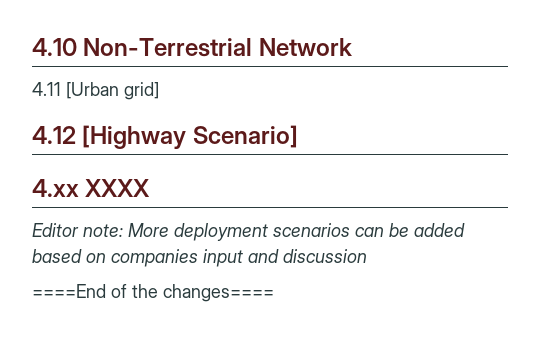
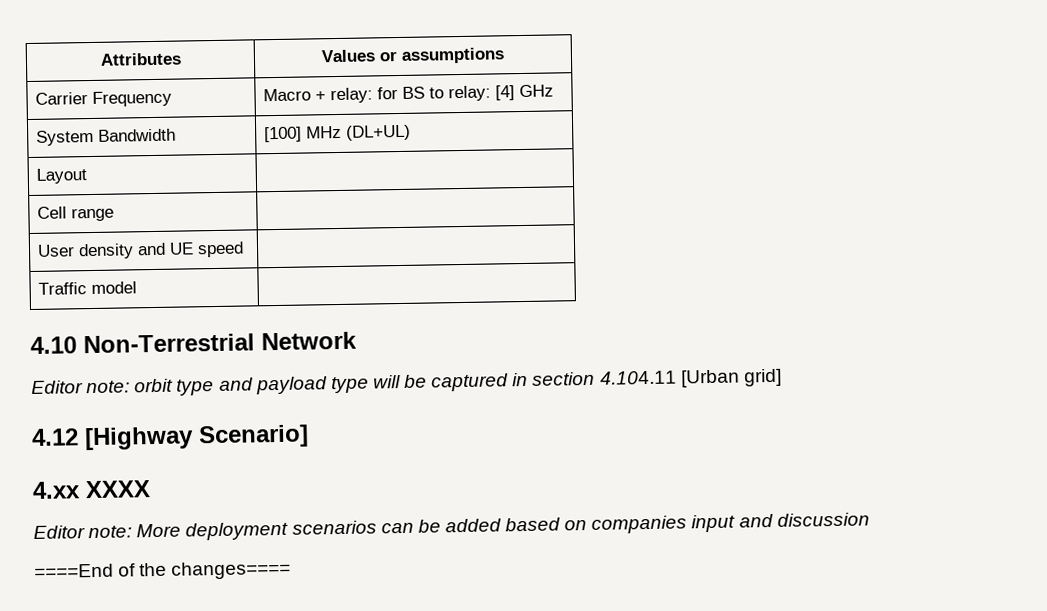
+ Attributes | Values or assumptions
+ Carrier Frequency | Macro + relay: for BS to relay: [4] GHz
+ System Bandwidth | [100] MHz (DL+UL)
+ Layout |
+ Cell range |
+ User density and UE speed |
+ Traffic model |
  4.10 Non-Terrestrial Network
- 4.11 [Urban grid]
+ Editor note: orbit type and payload type will be captured in section 4.104.11 [Urban grid]

